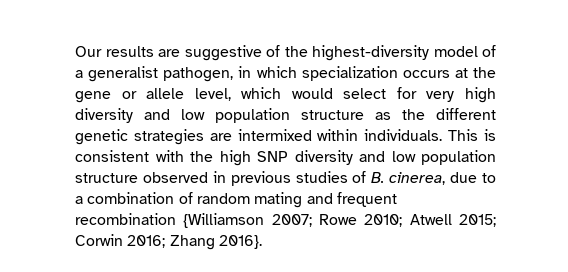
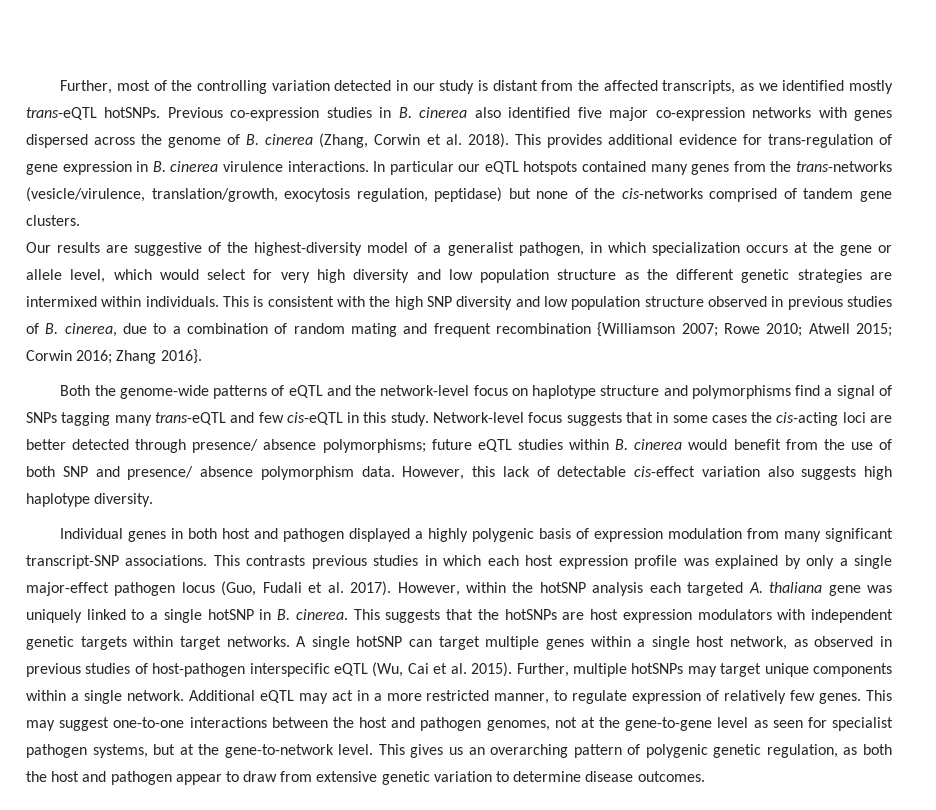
+ Further, most of the controlling variation detected in our study is distant from the affected transcripts, as we identified mostly trans-eQTL hotSNPs. Previous co-expression studies in B. cinerea also identified five major co-expression networks with genes dispersed across the genome of B. cinerea (Zhang, Corwin et al. 2018). This provides additional evidence for trans-regulation of gene expression in B. cinerea virulence interactions. In particular our eQTL hotspots contained many genes from the trans-networks (vesicle/virulence, translation/growth, exocytosis regulation, peptidase) but none of the cis-networks comprised of tandem gene clusters.
+ Both the genome-wide patterns of eQTL and the network-level focus on haplotype structure and polymorphisms find a signal of SNPs tagging many trans-eQTL and few cis-eQTL in this study. Network-level focus suggests that in some cases the cis-acting loci are better detected through presence/ absence polymorphisms; future eQTL studies within B. cinerea would benefit from the use of both SNP and presence/ absence polymorphism data. However, this lack of detectable cis-effect variation also suggests high haplotype diversity.
+ Individual genes in both host and pathogen displayed a highly polygenic basis of expression modulation from many significant transcript-SNP associations. This contrasts previous studies in which each host expression profile was explained by only a single major-effect pathogen locus (Guo, Fudali et al. 2017). However, within the hotSNP analysis each targeted A. thaliana gene was uniquely linked to a single hotSNP in B. cinerea. This suggests that the hotSNPs are host expression modulators with independent genetic targets within target networks. A single hotSNP can target multiple genes within a single host network, as observed in previous studies of host-pathogen interspecific eQTL (Wu, Cai et al. 2015). Further, multiple hotSNPs may target unique components within a single network. Additional eQTL may act in a more restricted manner, to regulate expression of relatively few genes. This may suggest one-to-one interactions between the host and pathogen genomes, not at the gene-to-gene level as seen for specialist pathogen systems, but at the gene-to-network level. This gives us an overarching pattern of polygenic genetic regulation, as both the host and pathogen appear to draw from extensive genetic variation to determine disease outcomes.

